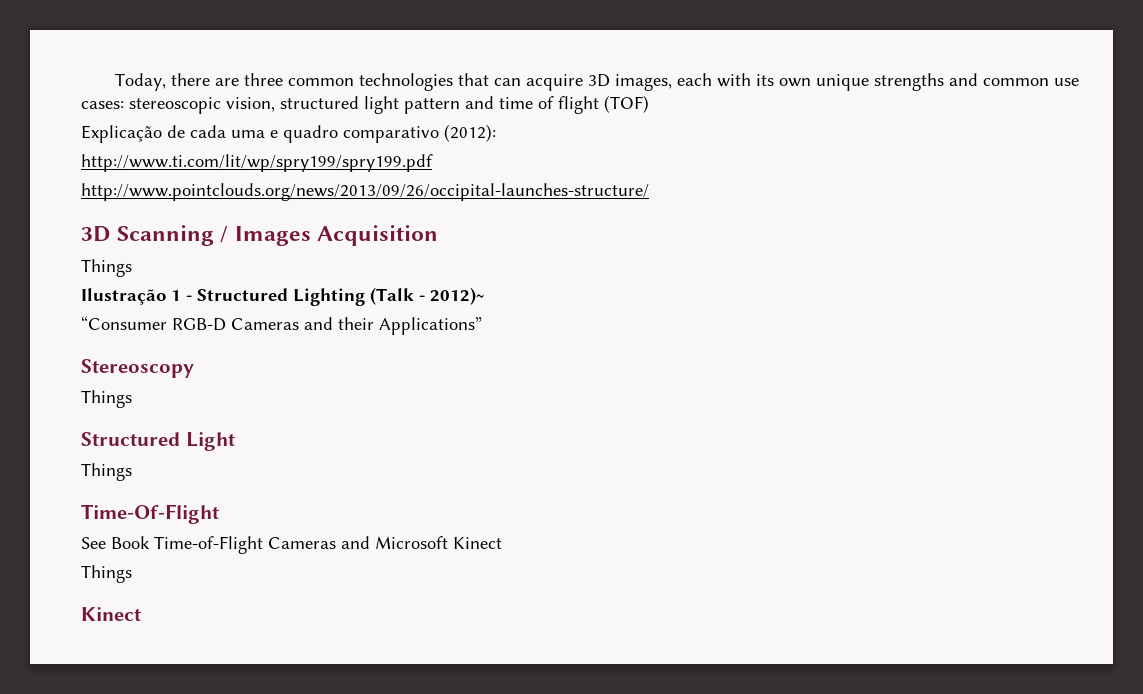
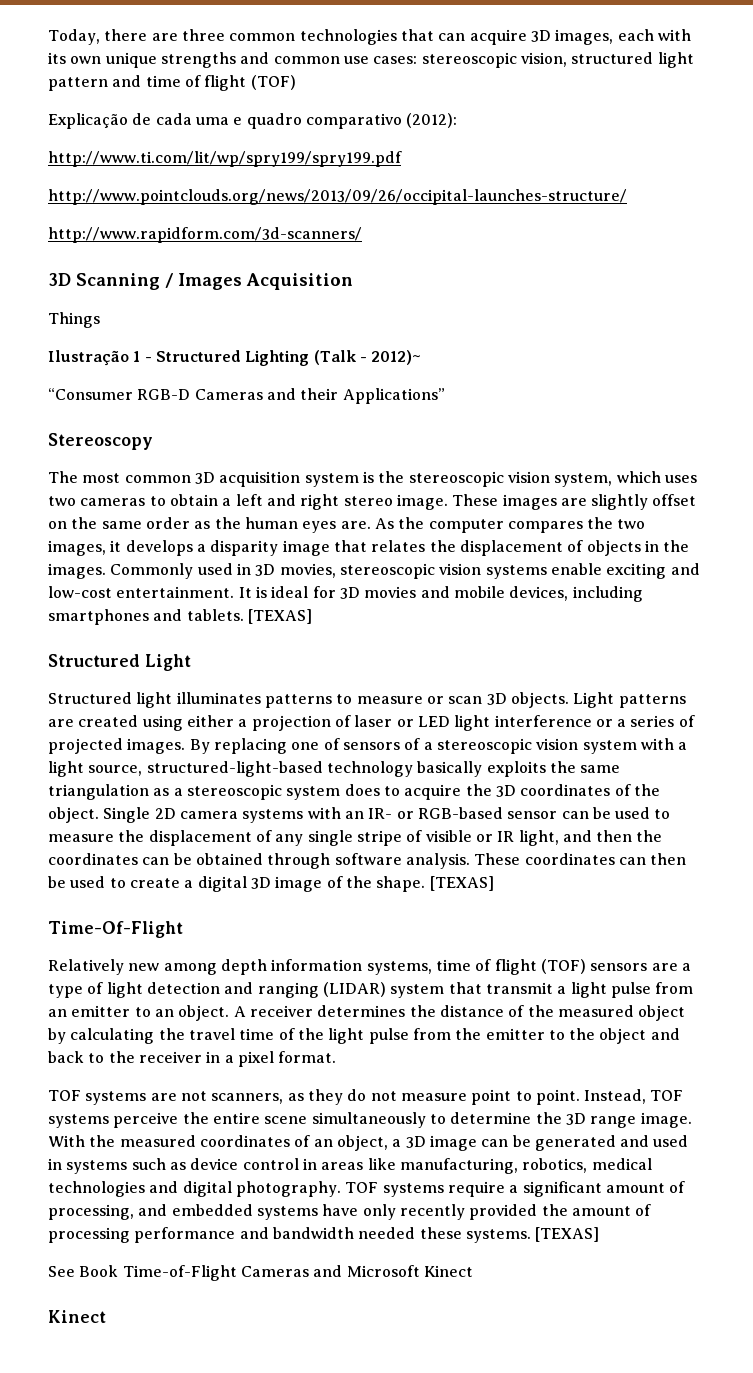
+ http://www.rapidform.com/3d-scanners/
  Stereoscopy
- Things
+ The most common 3D acquisition system is the stereoscopic vision system, which uses two cameras to obtain a left and right stereo image. These images are slightly offset on the same order as the human eyes are. As the computer compares the two images, it develops a disparity image that relates the displacement of objects in the images. Commonly used in 3D movies, stereoscopic vision systems enable exciting and low-cost entertainment. It is ideal for 3D movies and mobile devices, including smartphones and tablets. [TEXAS]
  Structured Light
- Things
+ Structured light illuminates patterns to measure or scan 3D objects. Light patterns are created using either a projection of laser or LED light interference or a series of projected images. By replacing one of sensors of a stereoscopic vision system with a light source, structured-light-based technology basically exploits the same triangulation as a stereoscopic system does to acquire the 3D coordinates of the object. Single 2D camera systems with an IR- or RGB-based sensor can be used to measure the displacement of any single stripe of visible or IR light, and then the coordinates can be obtained through software analysis. These coordinates can then be used to create a digital 3D image of the shape. [TEXAS]
  Time-Of-Flight
+ Relatively new among depth information systems, time of flight (TOF) sensors are a type of light detection and ranging (LIDAR) system that transmit a light pulse from an emitter to an object. A receiver determines the distance of the measured object by calculating the travel time of the light pulse from the emitter to the object and back to the receiver in a pixel format.
+ TOF systems are not scanners, as they do not measure point to point. Instead, TOF systems perceive the entire scene simultaneously to determine the 3D range image. With the measured coordinates of an object, a 3D image can be generated and used in systems such as device control in areas like manufacturing, robotics, medical technologies and digital photography. TOF systems require a significant amount of processing, and embedded systems have only recently provided the amount of processing performance and bandwidth needed these systems. [TEXAS]
  See Book Time-of-Flight Cameras and Microsoft Kinect
- Things

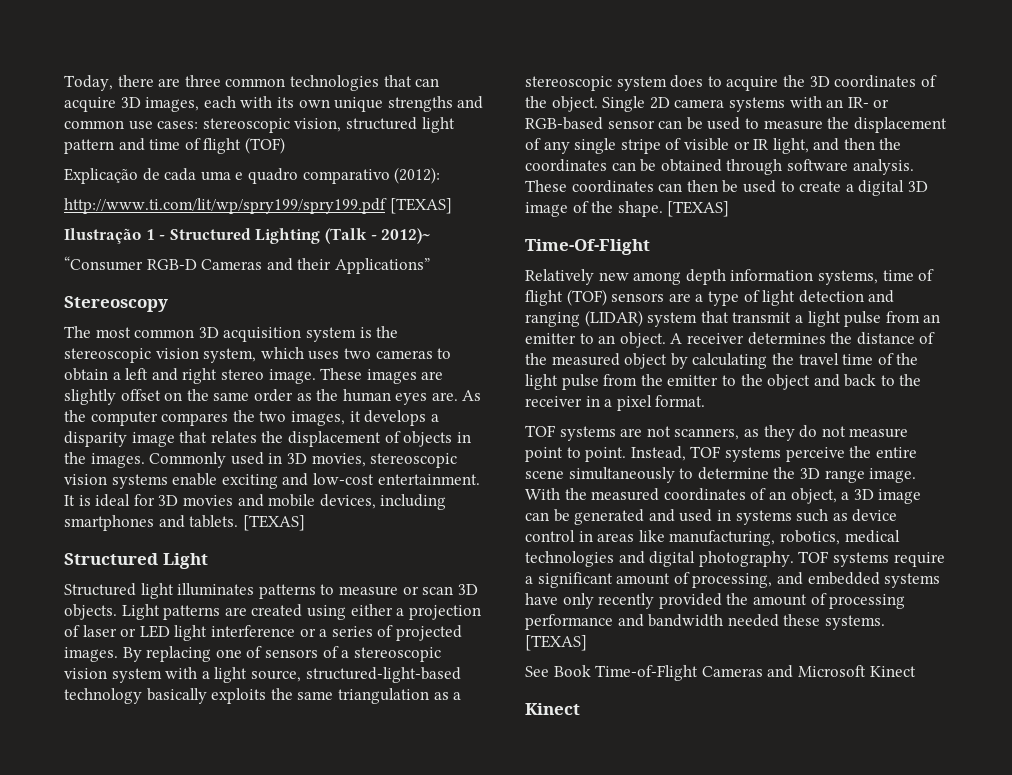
- http://www.ti.com/lit/wp/spry199/spry199.pdf
- http://www.pointclouds.org/news/2013/09/26/occipital-launches-structure/
- http://www.rapidform.com/3d-scanners/
- 3D Scanning / Images Acquisition
- Things
+ http://www.ti.com/lit/wp/spry199/spry199.pdf [TEXAS]

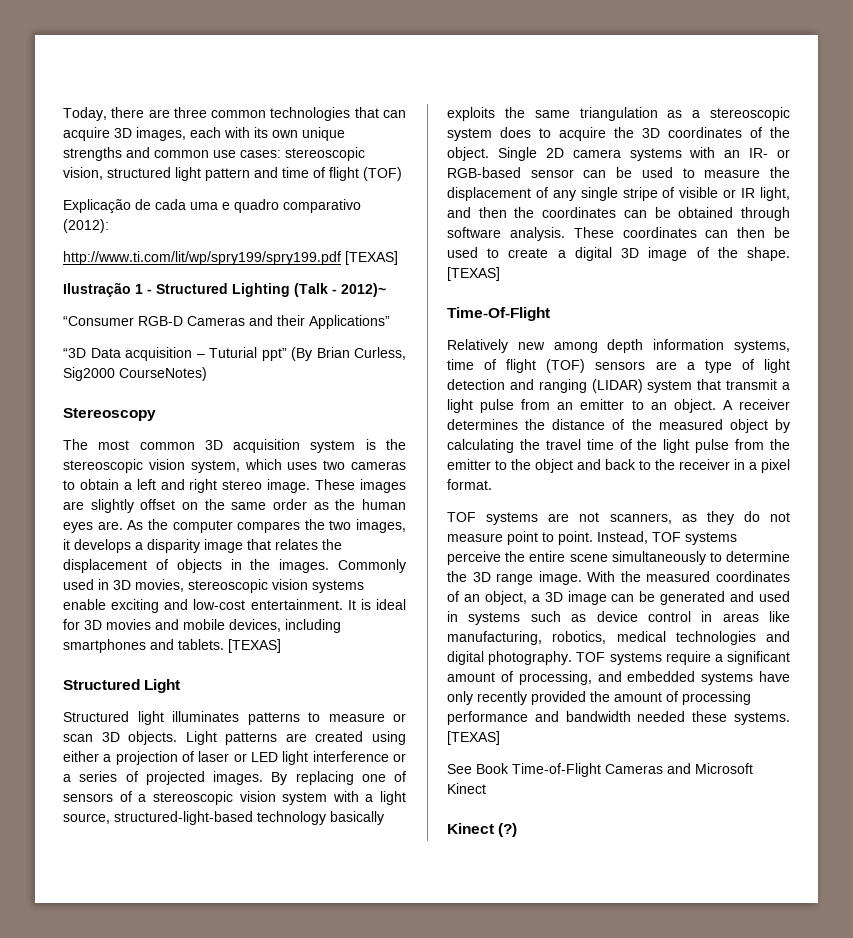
+ “3D Data acquisition – Tuturial ppt” (By Brian Curless, Sig2000 CourseNotes)
  See Book Time-of-Flight Cameras and Microsoft Kinect
- Kinect
+ Kinect (?)

